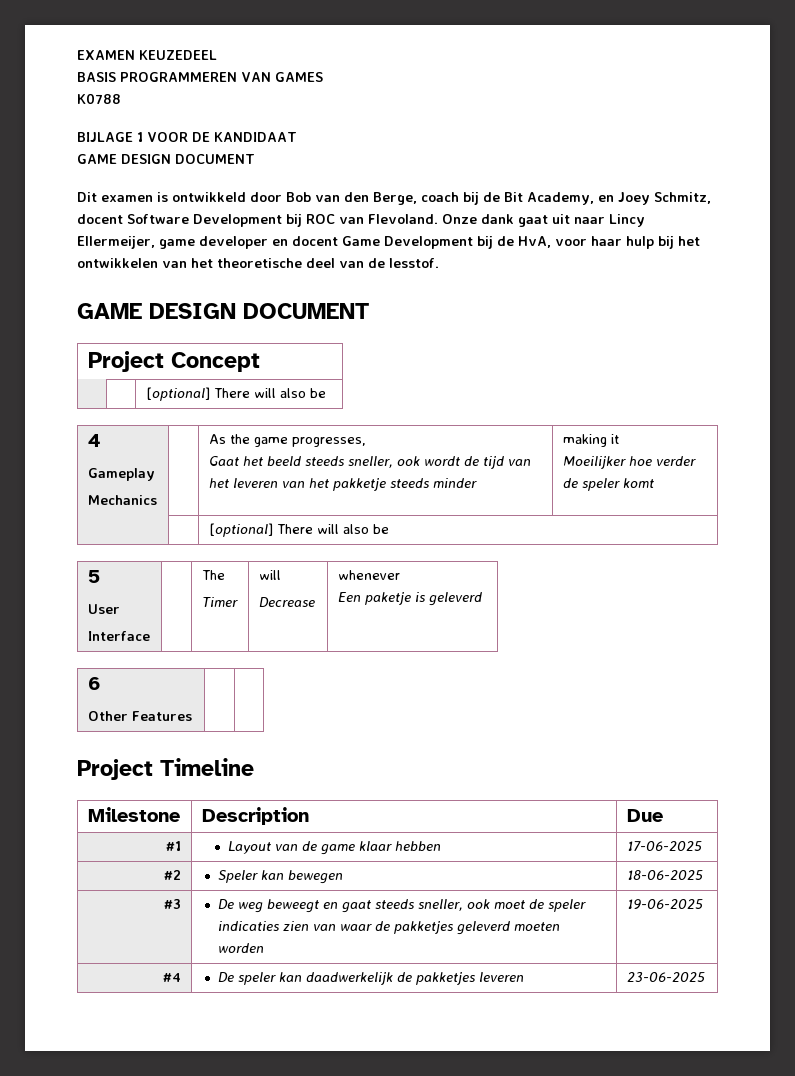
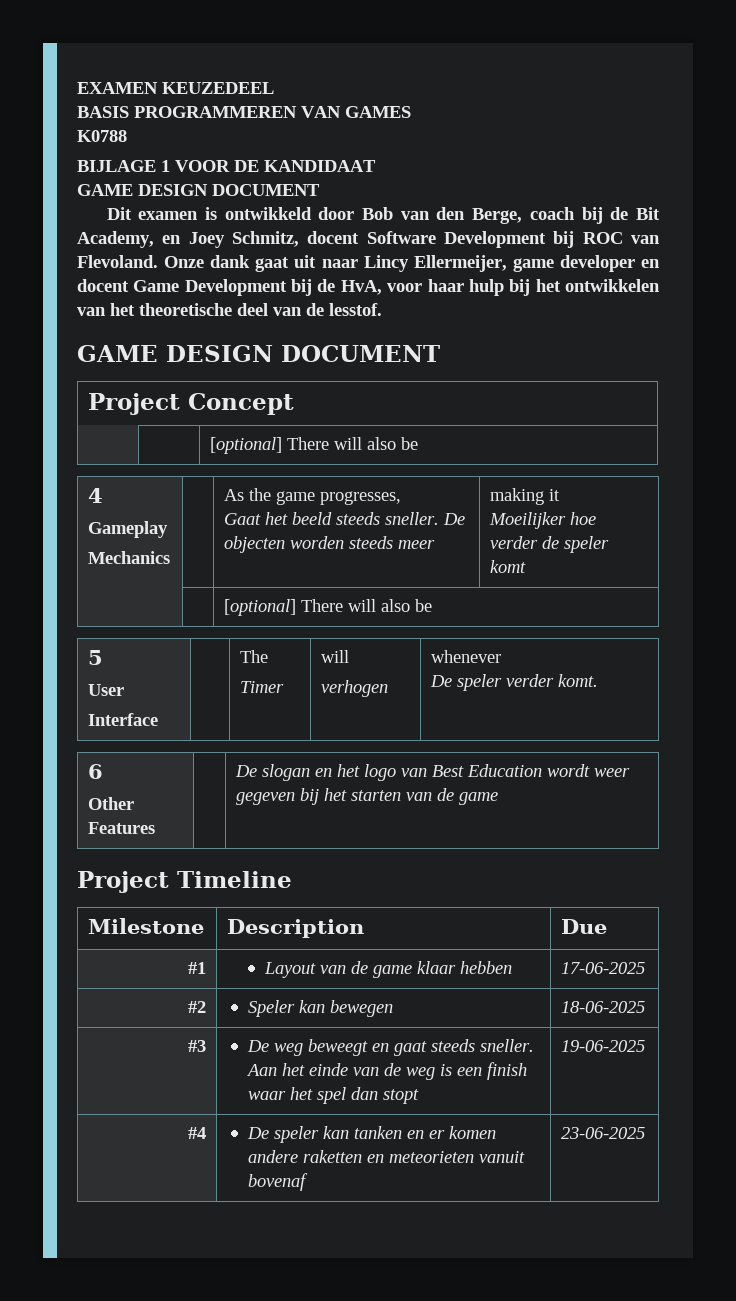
  4
  Gameplay
  Mechanics | | As the game progresses,
- Gaat het beeld steeds sneller, ook wordt de tijd van het leveren van het pakketje steeds minder | making it
+ Gaat het beeld steeds sneller. De objecten worden steeds meer | making it
  5
  User
  Interface | | The
  Timer | will
- Decrease | whenever
- Een paketje is geleverd
+ verhogen | whenever
+ De speler verder komt.
  6
- Other Features | |
+ Other Features | | De slogan en het logo van Best Education wordt weer gegeven bij het starten van de game
- #3 | De weg beweegt en gaat steeds sneller, ook moet de speler indicaties zien van waar de pakketjes geleverd moeten worden | 19-06-2025
+ #3 | De weg beweegt en gaat steeds sneller. Aan het einde van de weg is een finish waar het spel dan stopt | 19-06-2025
- #4 | De speler kan daadwerkelijk de pakketjes leveren | 23-06-2025
+ #4 | De speler kan tanken en er komen andere raketten en meteorieten vanuit bovenaf | 23-06-2025

